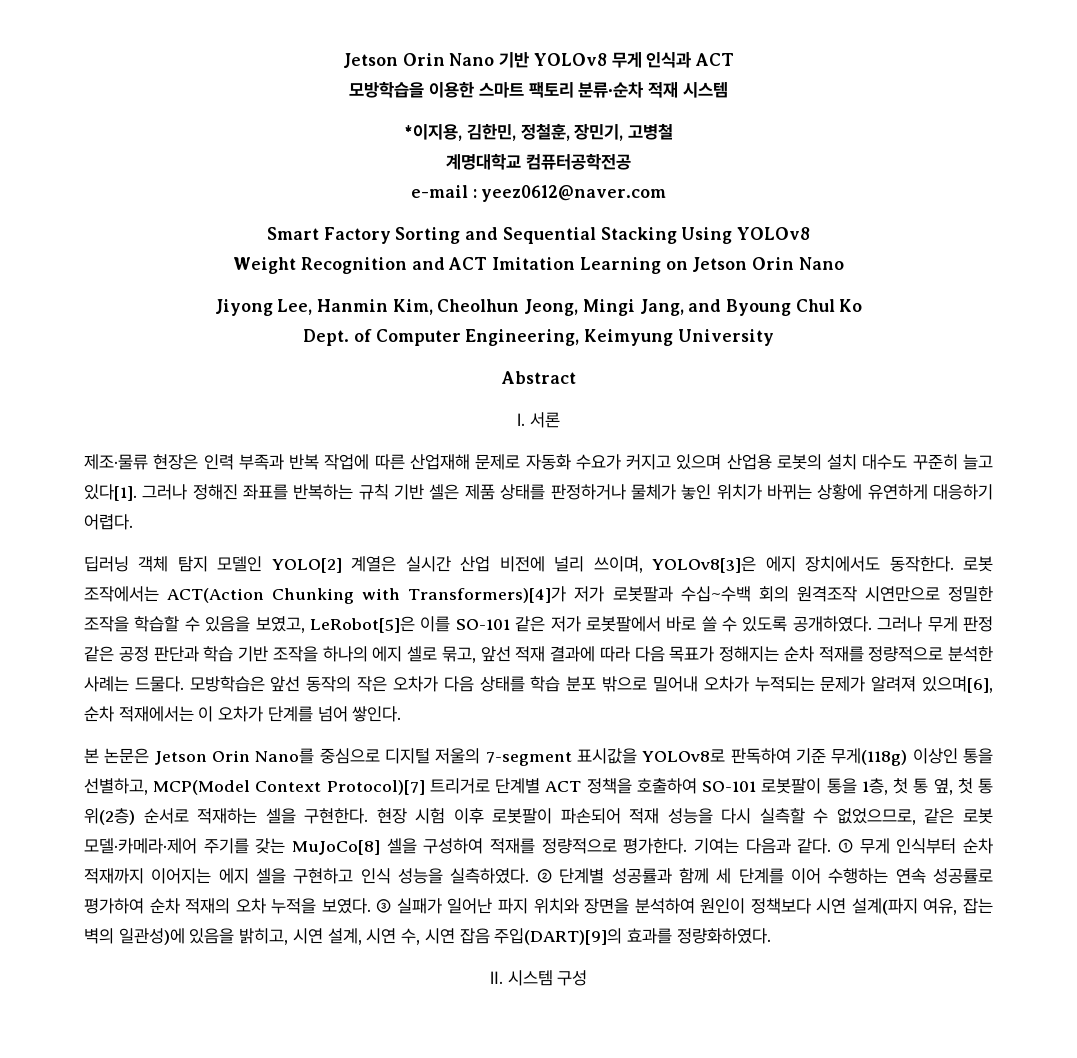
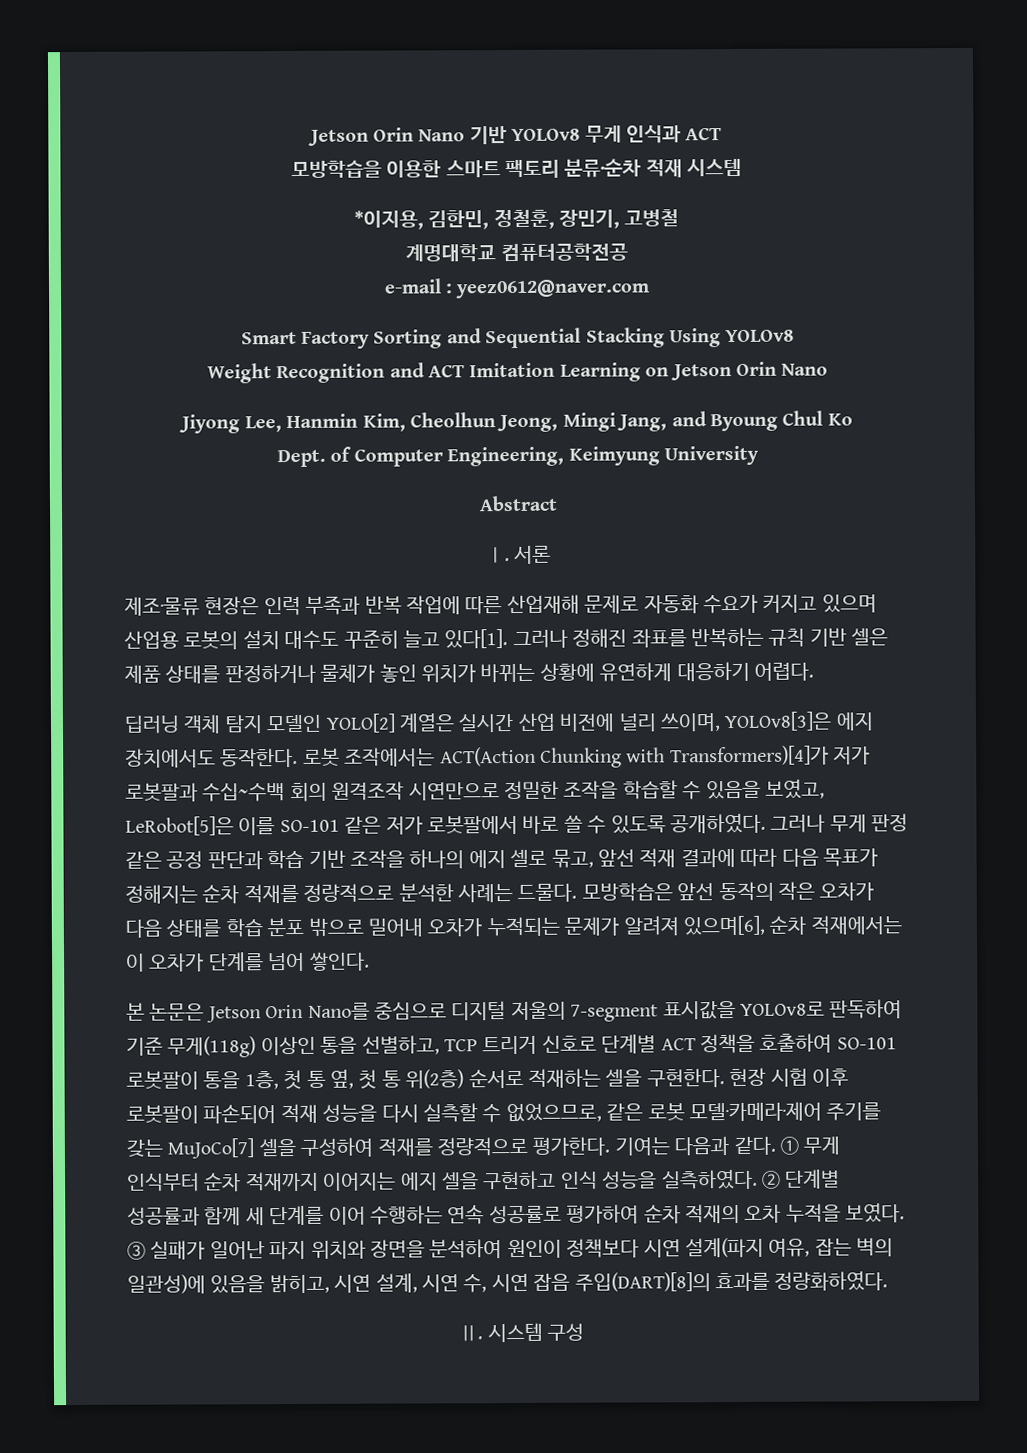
- 본 논문은 Jetson Orin Nano를 중심으로 디지털 저울의 7-segment 표시값을 YOLOv8로 판독하여 기준 무게(118g) 이상인 통을 선별하고, MCP(Model Context Protocol)[7] 트리거로 단계별 ACT 정책을 호출하여 SO-101 로봇팔이 통을 1층, 첫 통 옆, 첫 통 위(2층) 순서로 적재하는 셀을 구현한다.
+ 본 논문은 Jetson Orin Nano를 중심으로 디지털 저울의 7-segment 표시값을 YOLOv8로 판독하여 기준 무게(118g) 이상인 통을 선별하고, TCP 트리거 신호로 단계별 ACT 정책을 호출하여 SO-101 로봇팔이 통을 1층, 첫 통 옆, 첫 통 위(2층) 순서로 적재하는 셀을 구현한다.
- 현장 시험 이후 로봇팔이 파손되어 적재 성능을 다시 실측할 수 없었으므로, 같은 로봇 모델·카메라·제어 주기를 갖는 MuJoCo[8] 셀을 구성하여 적재를 정량적으로 평가한다.
+ 현장 시험 이후 로봇팔이 파손되어 적재 성능을 다시 실측할 수 없었으므로, 같은 로봇 모델·카메라·제어 주기를 갖는 MuJoCo[7] 셀을 구성하여 적재를 정량적으로 평가한다.
- ③ 실패가 일어난 파지 위치와 장면을 분석하여 원인이 정책보다 시연 설계(파지 여유, 잡는 벽의 일관성)에 있음을 밝히고, 시연 설계, 시연 수, 시연 잡음 주입(DART)[9]의 효과를 정량화하였다.
+ ③ 실패가 일어난 파지 위치와 장면을 분석하여 원인이 정책보다 시연 설계(파지 여유, 잡는 벽의 일관성)에 있음을 밝히고, 시연 설계, 시연 수, 시연 잡음 주입(DART)[8]의 효과를 정량화하였다.

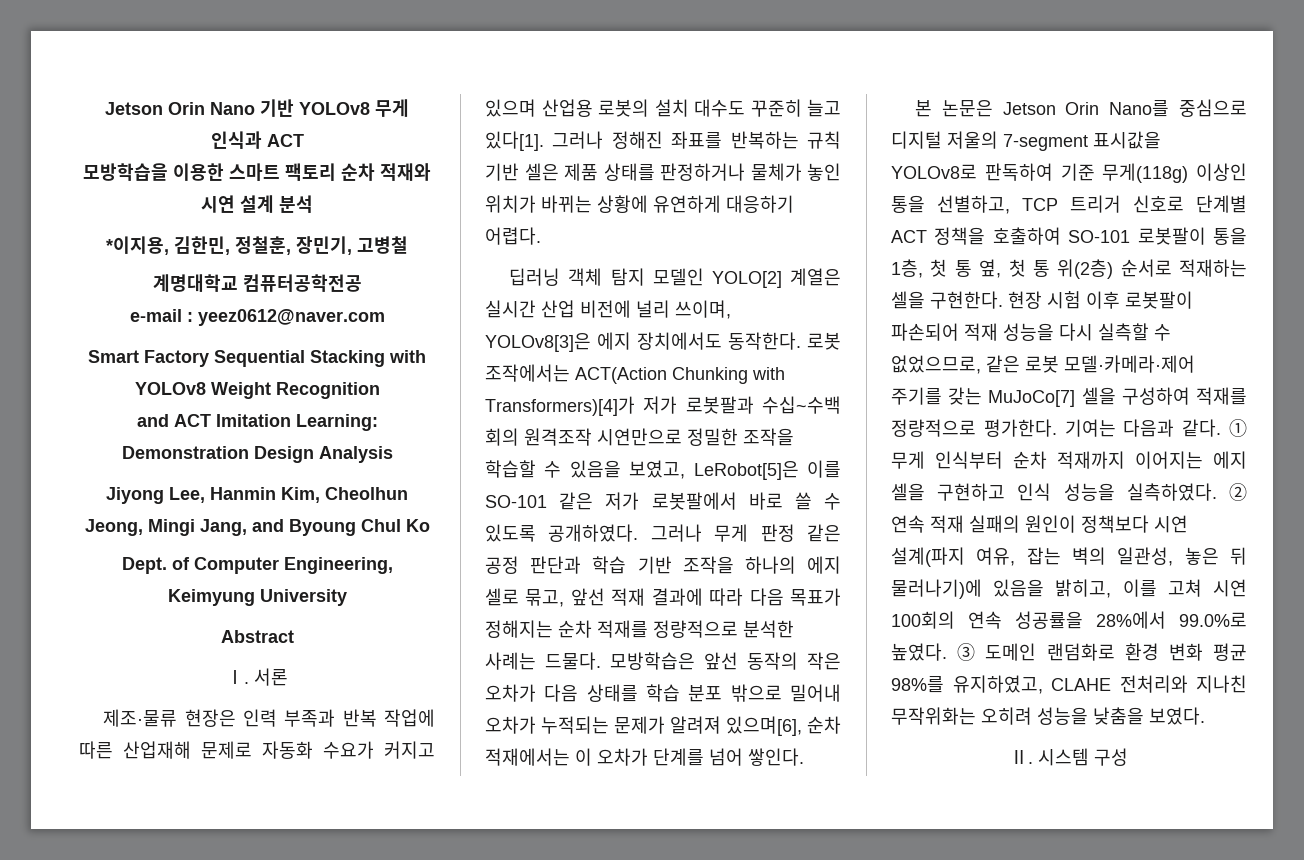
- 모방학습을 이용한 스마트 팩토리 분류·순차 적재 시스템
+ 모방학습을 이용한 스마트 팩토리 순차 적재와 시연 설계 분석
- Smart Factory Sorting and Sequential Stacking Using YOLOv8
- Weight Recognition and ACT Imitation Learning on Jetson Orin Nano
+ Smart Factory Sequential Stacking with YOLOv8 Weight Recognition
+ and ACT Imitation Learning: Demonstration Design Analysis
- ② 단계별 성공률과 함께 세 단계를 이어 수행하는 연속 성공률로 평가하여 순차 적재의 오차 누적을 보였다. ③ 실패가 일어난 파지 위치와 장면을 분석하여 원인이 정책보다 시연 설계(파지 여유, 잡는 벽의 일관성)에 있음을 밝히고, 시연 설계, 시연 수, 시연 잡음 주입(DART)[8]의 효과를 정량화하였다.
+ ② 연속 적재 실패의 원인이 정책보다 시연 설계(파지 여유, 잡는 벽의 일관성, 놓은 뒤 물러나기)에 있음을 밝히고, 이를 고쳐 시연 100회의 연속 성공률을 28%에서 99.0%로 높였다. ③ 도메인 랜덤화로 환경 변화 평균 98%를 유지하였고, CLAHE 전처리와 지나친 무작위화는 오히려 성능을 낮춤을 보였다.

